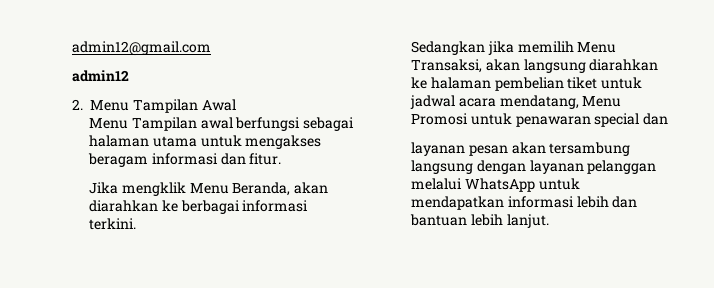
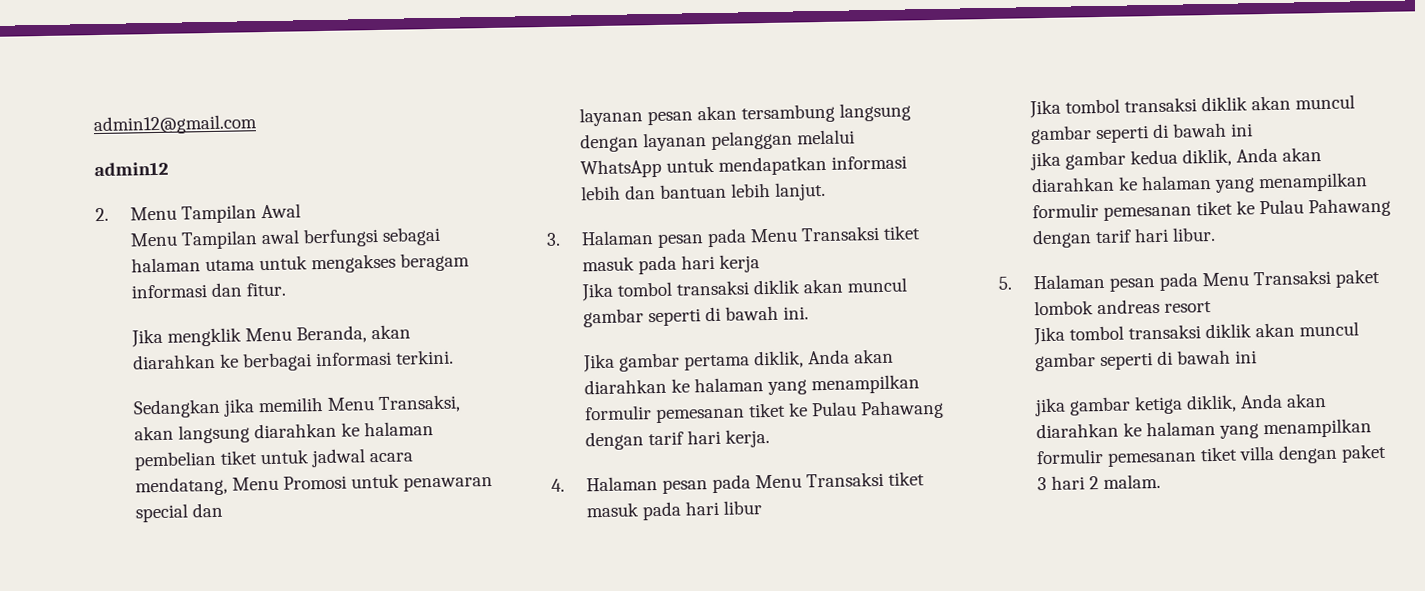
+ 3. Halaman pesan pada Menu Transaksi tiket masuk pada hari kerja
+ Jika tombol transaksi diklik akan muncul gambar seperti di bawah ini.
+ Jika gambar pertama diklik, Anda akan diarahkan ke halaman yang menampilkan formulir pemesanan tiket ke Pulau Pahawang dengan tarif hari kerja.
+ 4. Halaman pesan pada Menu Transaksi tiket masuk pada hari libur
+ Jika tombol transaksi diklik akan muncul gambar seperti di bawah ini
+ jika gambar kedua diklik, Anda akan diarahkan ke halaman yang menampilkan formulir pemesanan tiket ke Pulau Pahawang dengan tarif hari libur.
+ 5. Halaman pesan pada Menu Transaksi paket lombok andreas resort
+ Jika tombol transaksi diklik akan muncul gambar seperti di bawah ini
+ jika gambar ketiga diklik, Anda akan diarahkan ke halaman yang menampilkan formulir pemesanan tiket villa dengan paket 3 hari 2 malam.

